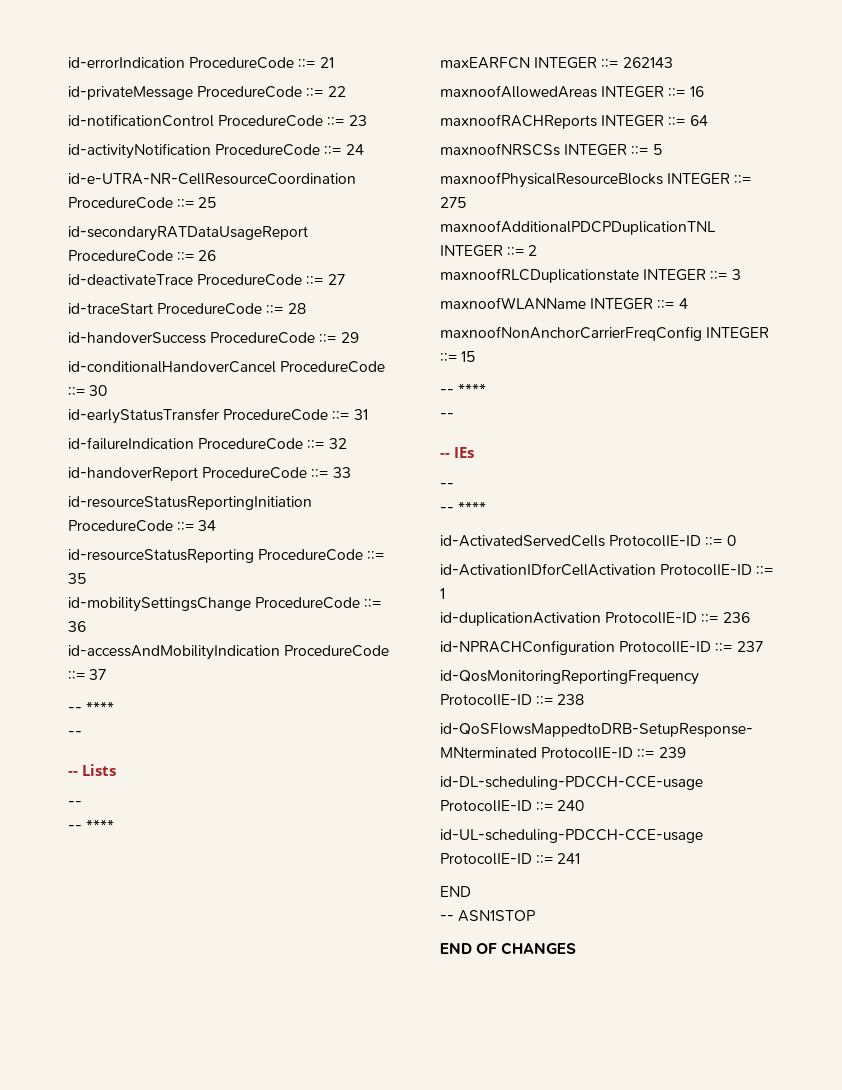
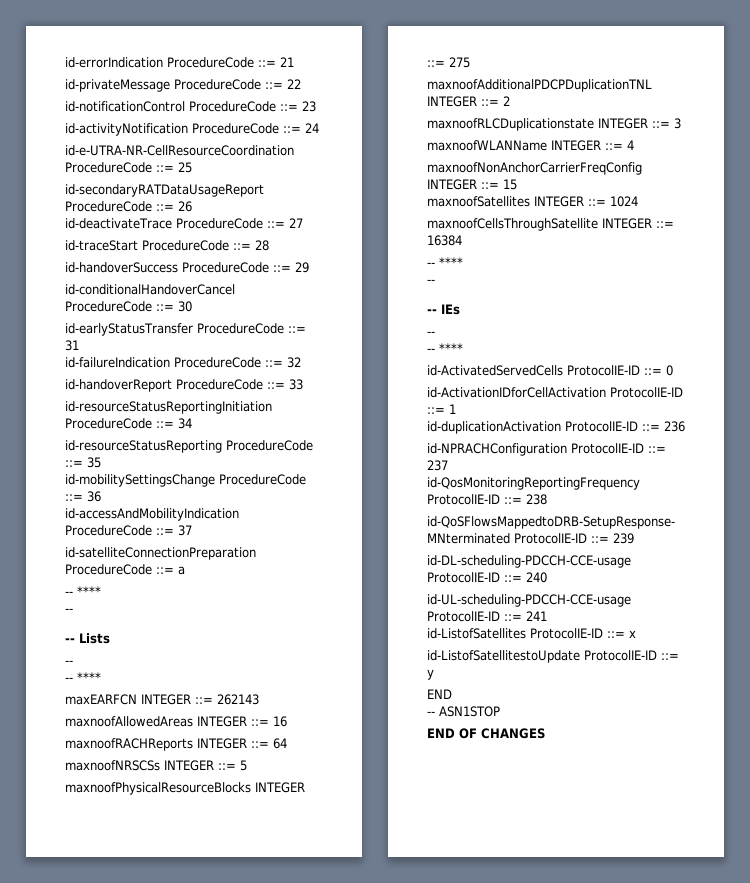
+ id-satelliteConnectionPreparation ProcedureCode ::= a
+ maxnoofSatellites INTEGER ::= 1024
+ maxnoofCellsThroughSatellite INTEGER ::= 16384
+ id-ListofSatellites ProtocolIE-ID ::= x
+ id-ListofSatellitestoUpdate ProtocolIE-ID ::= y

